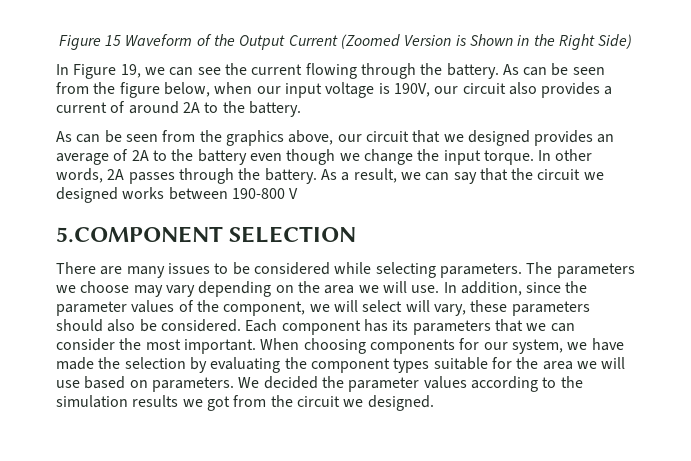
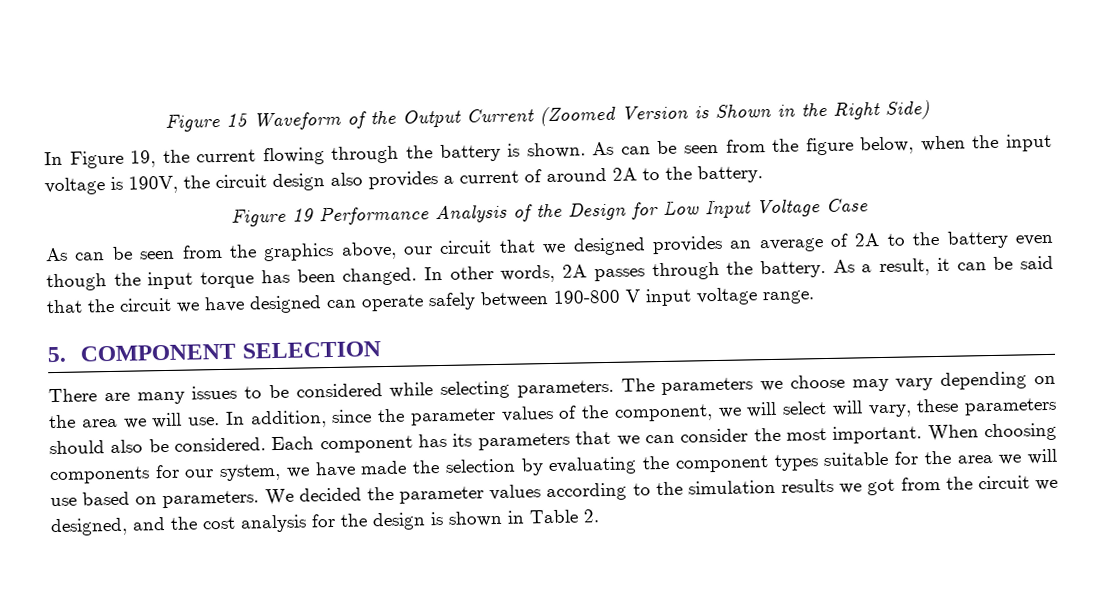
- In Figure 19, we can see the current flowing through the battery.
+ In Figure 19, the current flowing through the battery is shown.
- As can be seen from the figure below, when our input voltage is 190V, our circuit also provides a current of around 2A to the battery.
+ As can be seen from the figure below, when the input voltage is 190V, the circuit design also provides a current of around 2A to the battery.
+ Figure 19 Performance Analysis of the Design for Low Input Voltage Case
- As can be seen from the graphics above, our circuit that we designed provides an average of 2A to the battery even though we change the input torque.
+ As can be seen from the graphics above, our circuit that we designed provides an average of 2A to the battery even though the input torque has been changed.
- As a result, we can say that the circuit we designed works between 190-800 V
- 5.COMPONENT SELECTION
+ As a result, it can be said that the circuit we have designed can operate safely between 190-800 V input voltage range.
+ 5. COMPONENT SELECTION
- We decided the parameter values according to the simulation results we got from the circuit we designed.
+ We decided the parameter values according to the simulation results we got from the circuit we designed, and the cost analysis for the design is shown in Table 2.

